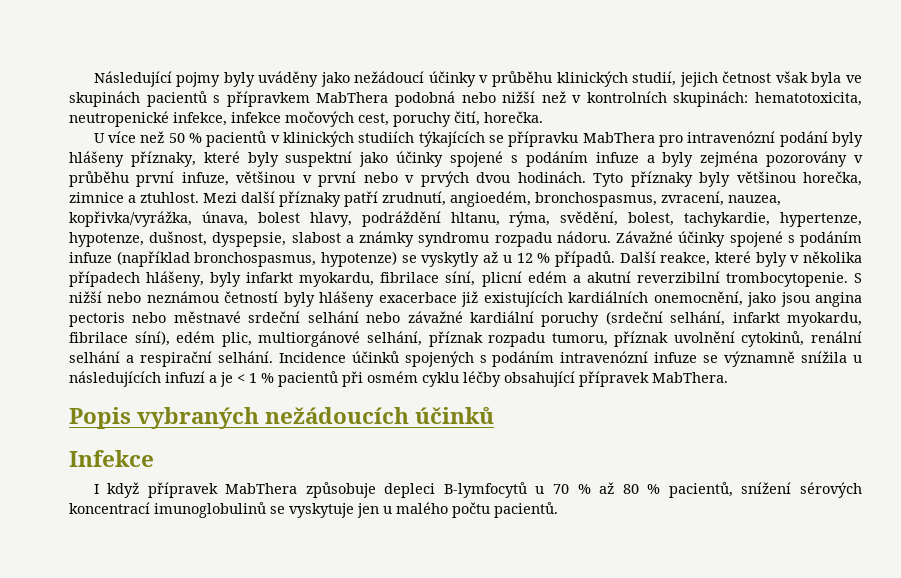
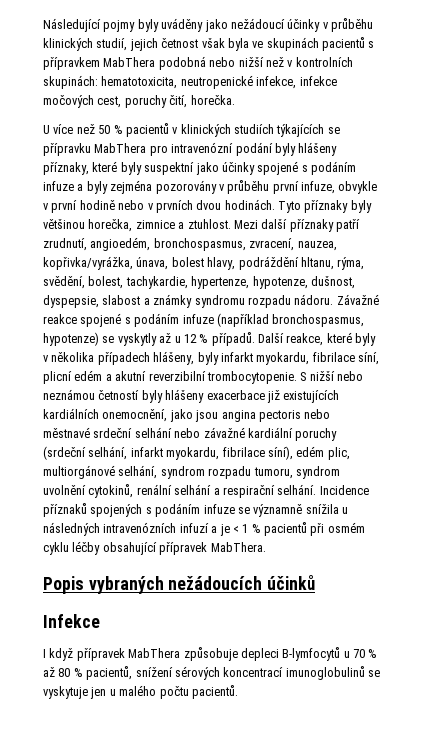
- U více než 50 % pacientů v klinických studiích týkajících se přípravku MabThera pro intravenózní podání byly hlášeny příznaky, které byly suspektní jako účinky spojené s podáním infuze a byly zejména pozorovány v průběhu první infuze, většinou v první nebo v prvých dvou hodinách.
+ U více než 50 % pacientů v klinických studiích týkajících se přípravku MabThera pro intravenózní podání byly hlášeny příznaky, které byly suspektní jako účinky spojené s podáním infuze a byly zejména pozorovány v průběhu první infuze, obvykle v první hodině nebo v prvních dvou hodinách.
- Závažné účinky spojené s podáním infuze (například bronchospasmus, hypotenze) se vyskytly až u 12 % případů.
+ Závažné reakce spojené s podáním infuze (například bronchospasmus, hypotenze) se vyskytly až u 12 % případů.
- S nižší nebo neznámou četností byly hlášeny exacerbace již existujících kardiálních onemocnění, jako jsou angina pectoris nebo městnavé srdeční selhání nebo závažné kardiální poruchy (srdeční selhání, infarkt myokardu, fibrilace síní), edém plic, multiorgánové selhání, příznak rozpadu tumoru, příznak uvolnění cytokinů, renální selhání a respirační selhání.
+ S nižší nebo neznámou četností byly hlášeny exacerbace již existujících kardiálních onemocnění, jako jsou angina pectoris nebo městnavé srdeční selhání nebo závažné kardiální poruchy (srdeční selhání, infarkt myokardu, fibrilace síní), edém plic, multiorgánové selhání, syndrom rozpadu tumoru, syndrom uvolnění cytokinů, renální selhání a respirační selhání.
- Incidence účinků spojených s podáním intravenózní infuze se významně snížila u následujících infuzí a je < 1 % pacientů při osmém cyklu léčby obsahující přípravek MabThera.
+ Incidence příznaků spojených s podáním infuze se významně snížila u následných intravenózních infuzí a je < 1 % pacientů při osmém cyklu léčby obsahující přípravek MabThera.

